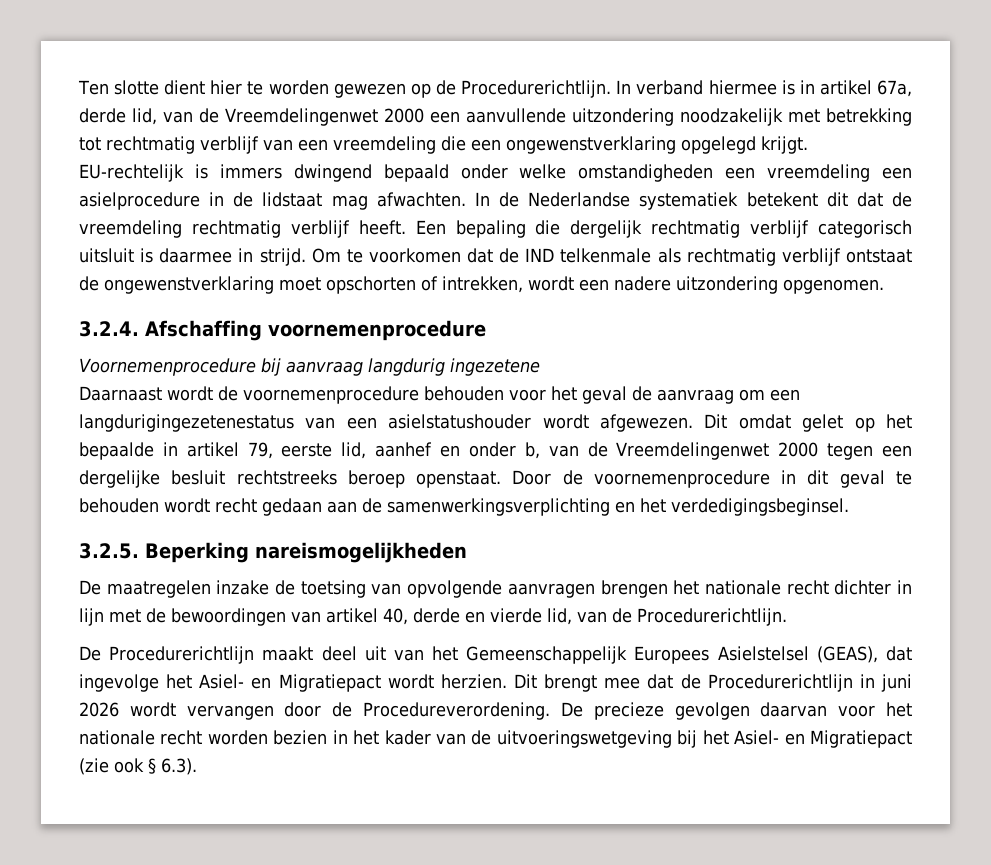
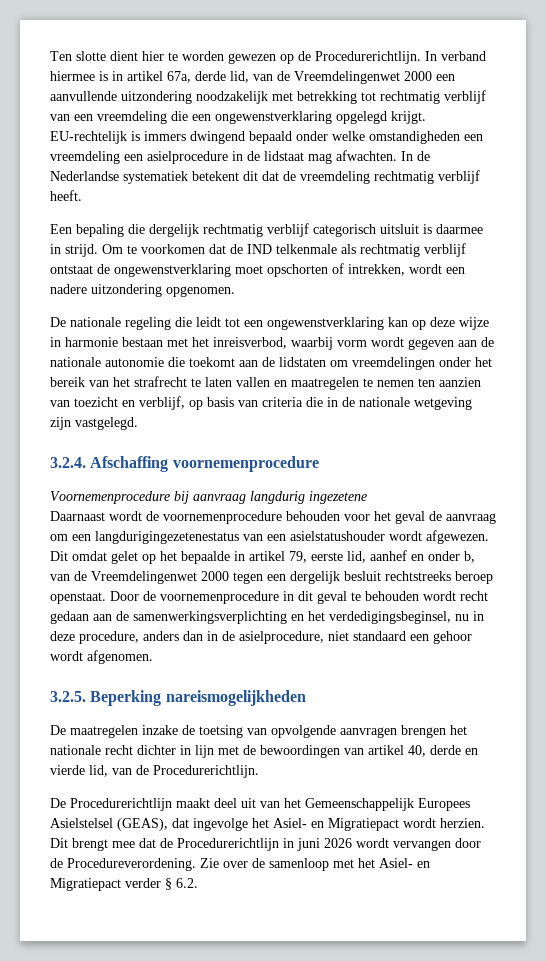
- In de Nederlandse systematiek betekent dit dat de vreemdeling rechtmatig verblijf heeft. Een bepaling die dergelijk rechtmatig verblijf categorisch uitsluit is daarmee in strijd.
+ In de Nederlandse systematiek betekent dit dat de vreemdeling rechtmatig verblijf heeft.
+ Een bepaling die dergelijk rechtmatig verblijf categorisch uitsluit is daarmee in strijd.
+ De nationale regeling die leidt tot een ongewenstverklaring kan op deze wijze in harmonie bestaan met het inreisverbod, waarbij vorm wordt gegeven aan de nationale autonomie die toekomt aan de lidstaten om vreemdelingen onder het bereik van het strafrecht te laten vallen en maatregelen te nemen ten aanzien van toezicht en verblijf, op basis van criteria die in de nationale wetgeving zijn vastgelegd.
- Dit omdat gelet op het bepaalde in artikel 79, eerste lid, aanhef en onder b, van de Vreemdelingenwet 2000 tegen een dergelijke besluit rechtstreeks beroep openstaat.
+ Dit omdat gelet op het bepaalde in artikel 79, eerste lid, aanhef en onder b, van de Vreemdelingenwet 2000 tegen een dergelijk besluit rechtstreeks beroep openstaat.
- Door de voornemenprocedure in dit geval te behouden wordt recht gedaan aan de samenwerkingsverplichting en het verdedigingsbeginsel.
+ Door de voornemenprocedure in dit geval te behouden wordt recht gedaan aan de samenwerkingsverplichting en het verdedigingsbeginsel, nu in deze procedure, anders dan in de asielprocedure, niet standaard een gehoor wordt afgenomen.
- De precieze gevolgen daarvan voor het nationale recht worden bezien in het kader van de uitvoeringswetgeving bij het Asiel- en Migratiepact (zie ook § 6.3).
+ Zie over de samenloop met het Asiel- en Migratiepact verder § 6.2.

